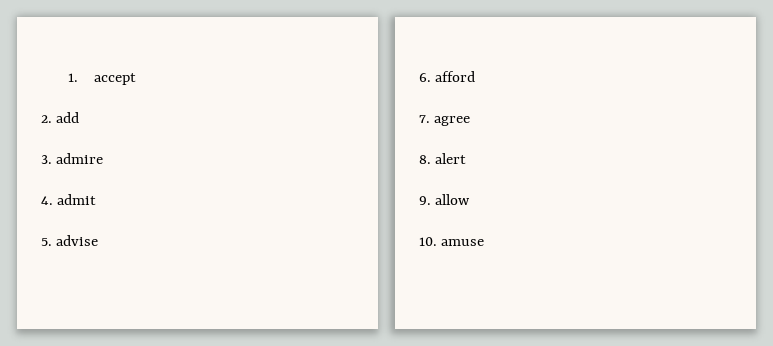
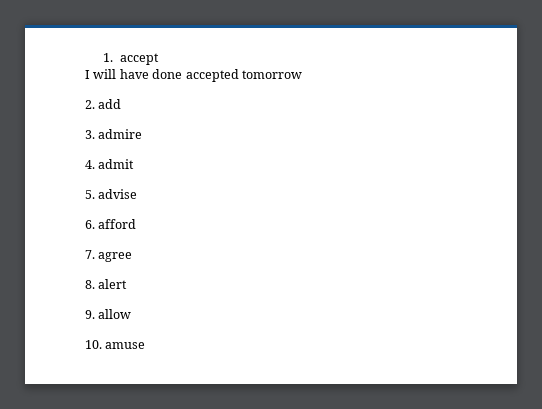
+ I will have done accepted tomorrow

